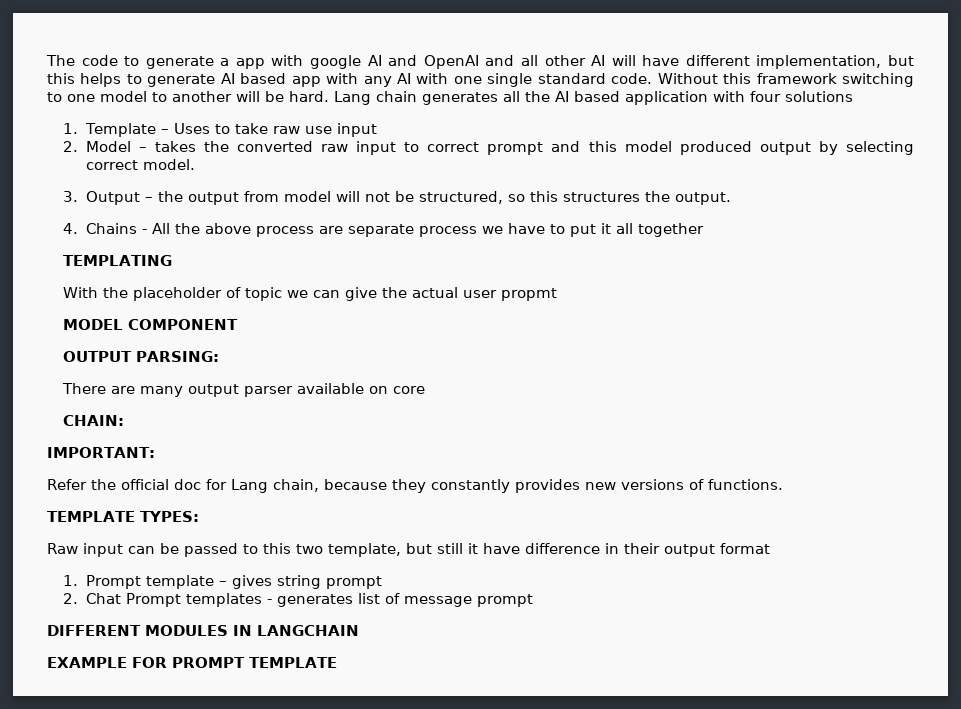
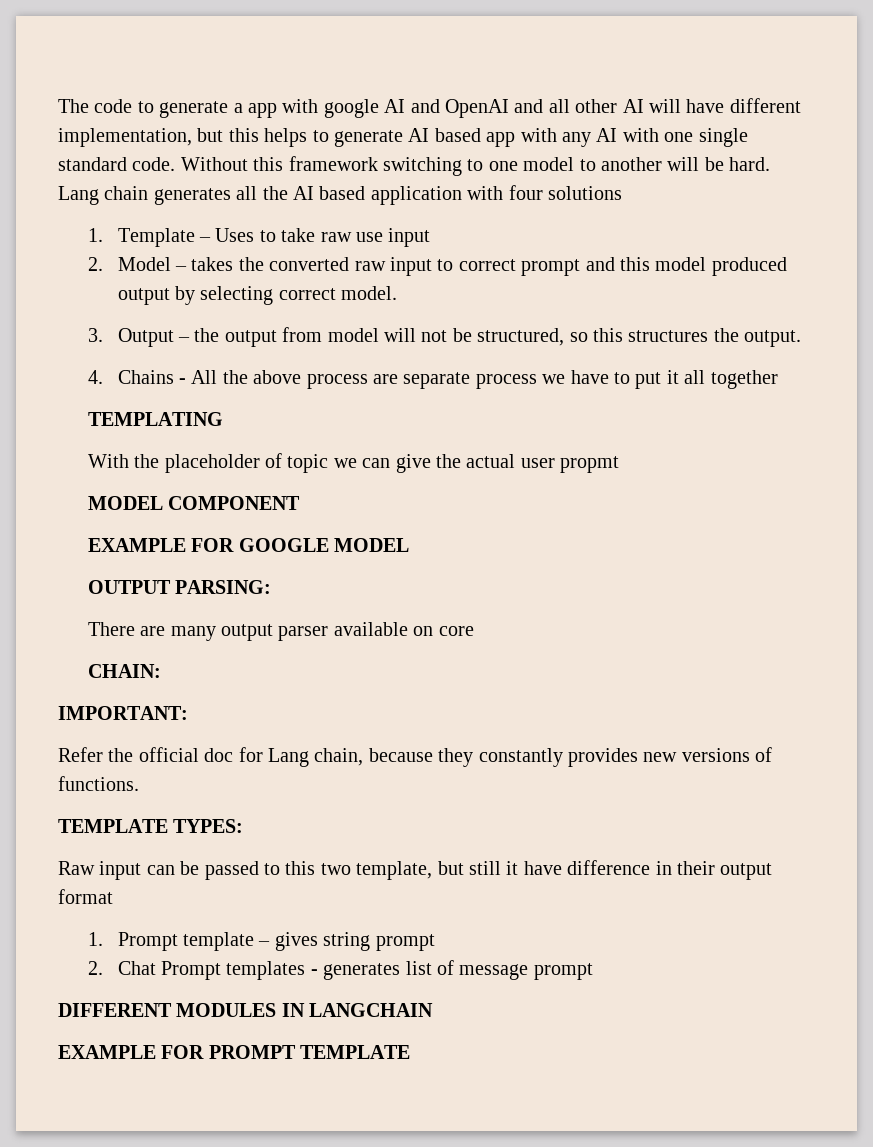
+ EXAMPLE FOR GOOGLE MODEL

